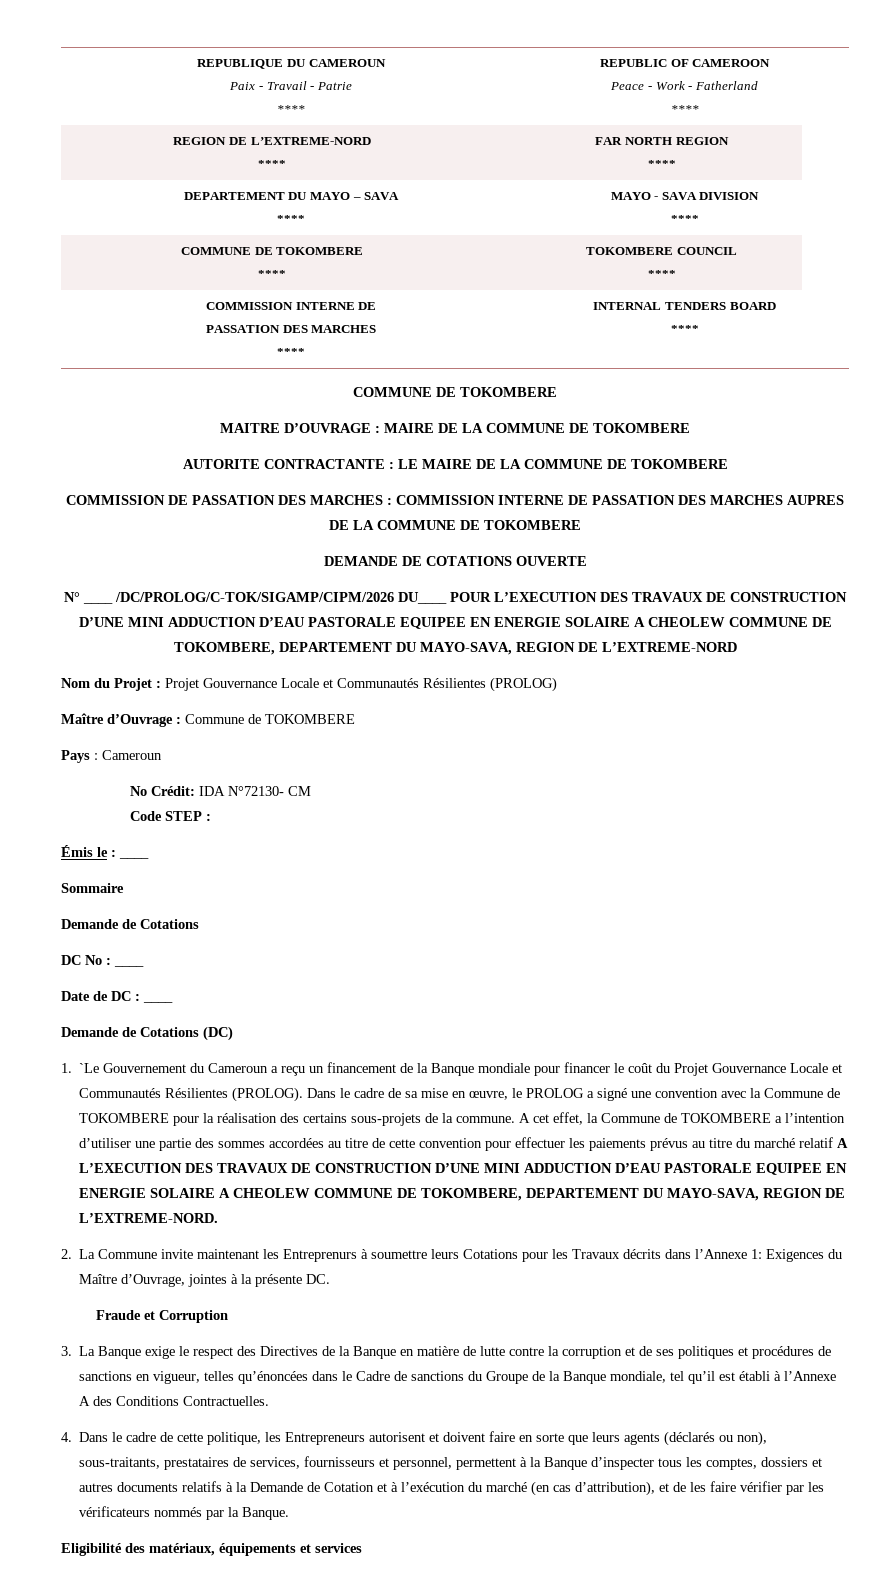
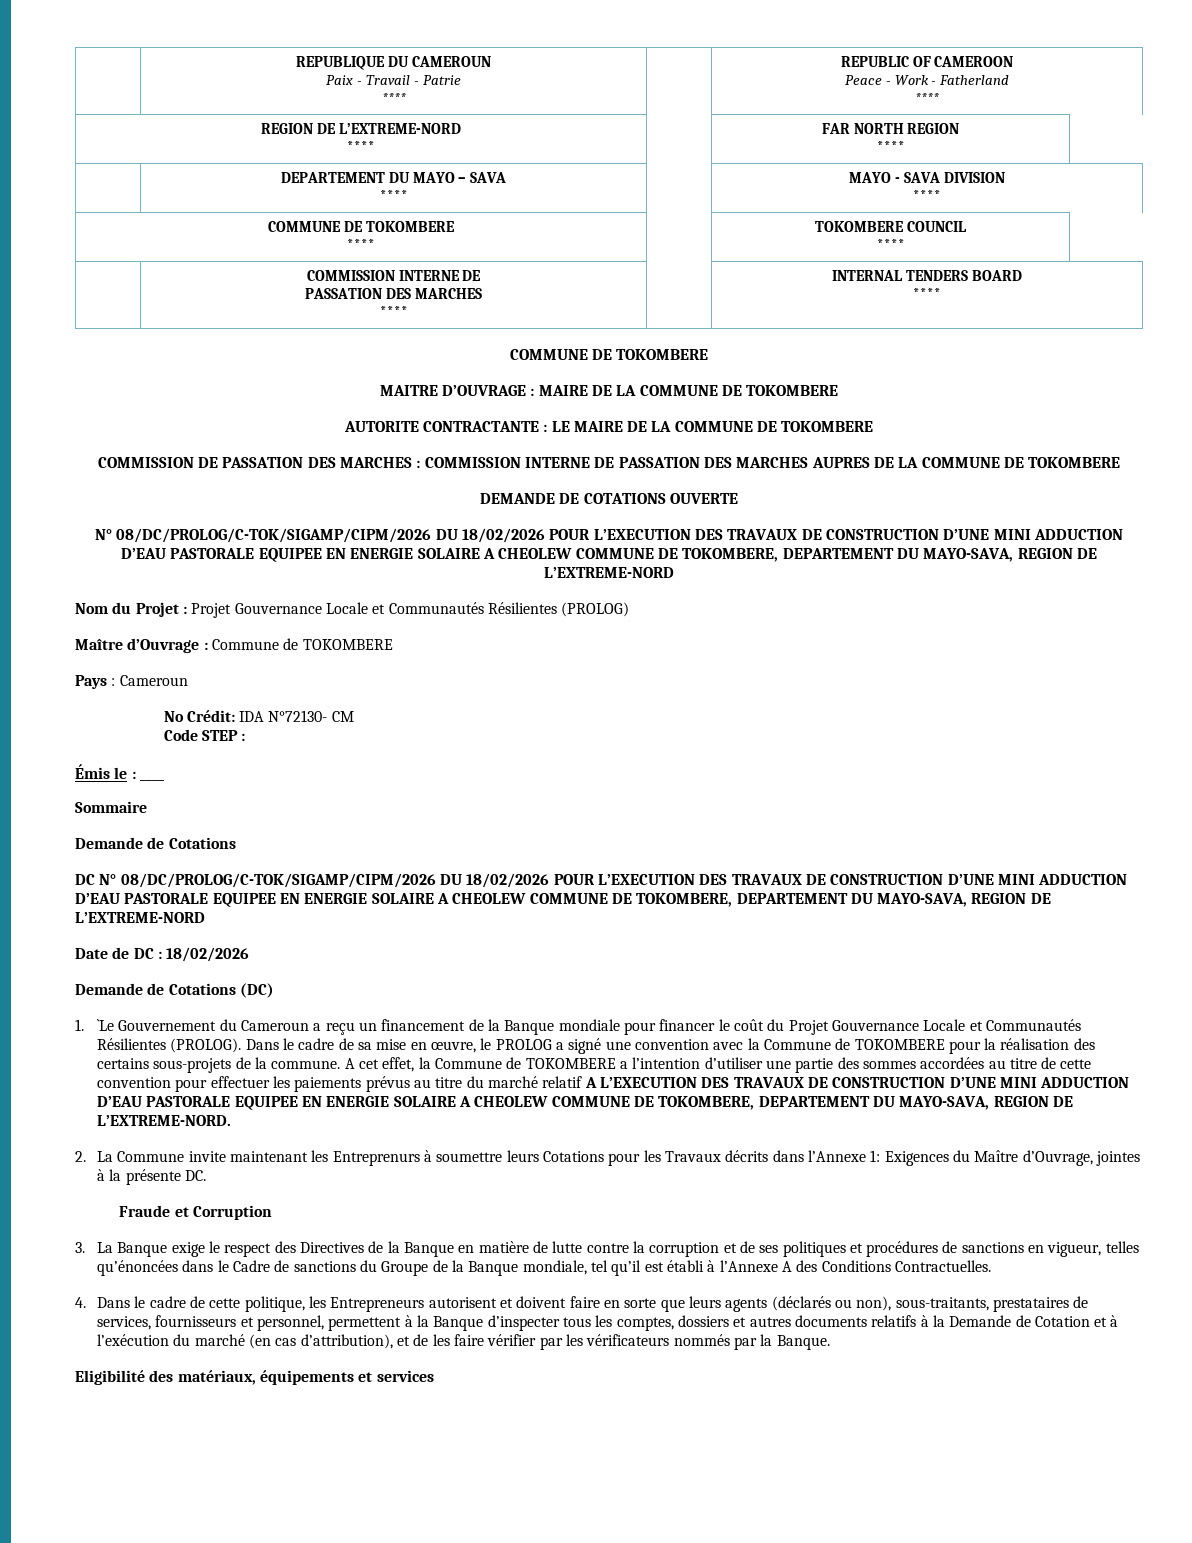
  DEMANDE DE COTATIONS OUVERTE
- N° ____ /DC/PROLOG/C-TOK/SIGAMP/CIPM/2026 DU____ POUR L’EXECUTION DES TRAVAUX DE CONSTRUCTION D’UNE MINI ADDUCTION D’EAU PASTORALE EQUIPEE EN ENERGIE SOLAIRE A CHEOLEW COMMUNE DE TOKOMBERE, DEPARTEMENT DU MAYO-SAVA, REGION DE L’EXTREME-NORD
+ N° 08/DC/PROLOG/C-TOK/SIGAMP/CIPM/2026 DU 18/02/2026 POUR L’EXECUTION DES TRAVAUX DE CONSTRUCTION D’UNE MINI ADDUCTION D’EAU PASTORALE EQUIPEE EN ENERGIE SOLAIRE A CHEOLEW COMMUNE DE TOKOMBERE, DEPARTEMENT DU MAYO-SAVA, REGION DE L’EXTREME-NORD
- DC No : ____
+ DC N° 08/DC/PROLOG/C-TOK/SIGAMP/CIPM/2026 DU 18/02/2026 POUR L’EXECUTION DES TRAVAUX DE CONSTRUCTION D’UNE MINI ADDUCTION D’EAU PASTORALE EQUIPEE EN ENERGIE SOLAIRE A CHEOLEW COMMUNE DE TOKOMBERE, DEPARTEMENT DU MAYO-SAVA, REGION DE L’EXTREME-NORD
- Date de DC : ____
+ Date de DC : 18/02/2026

